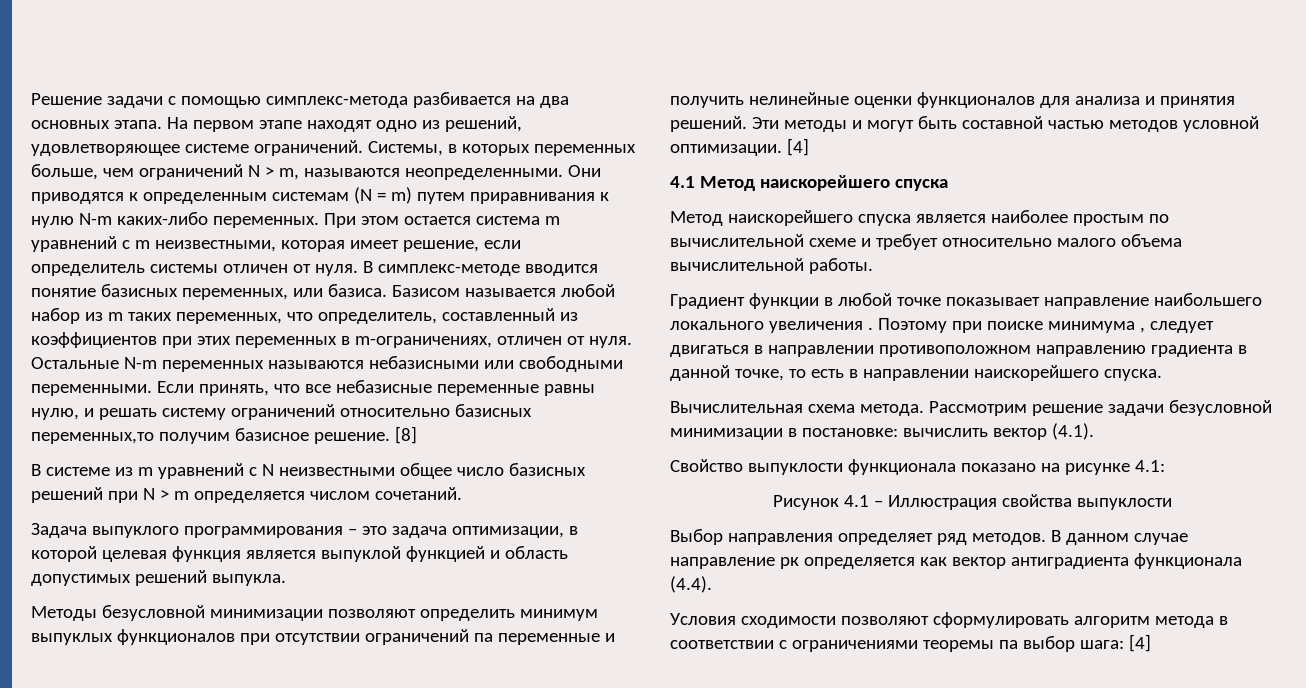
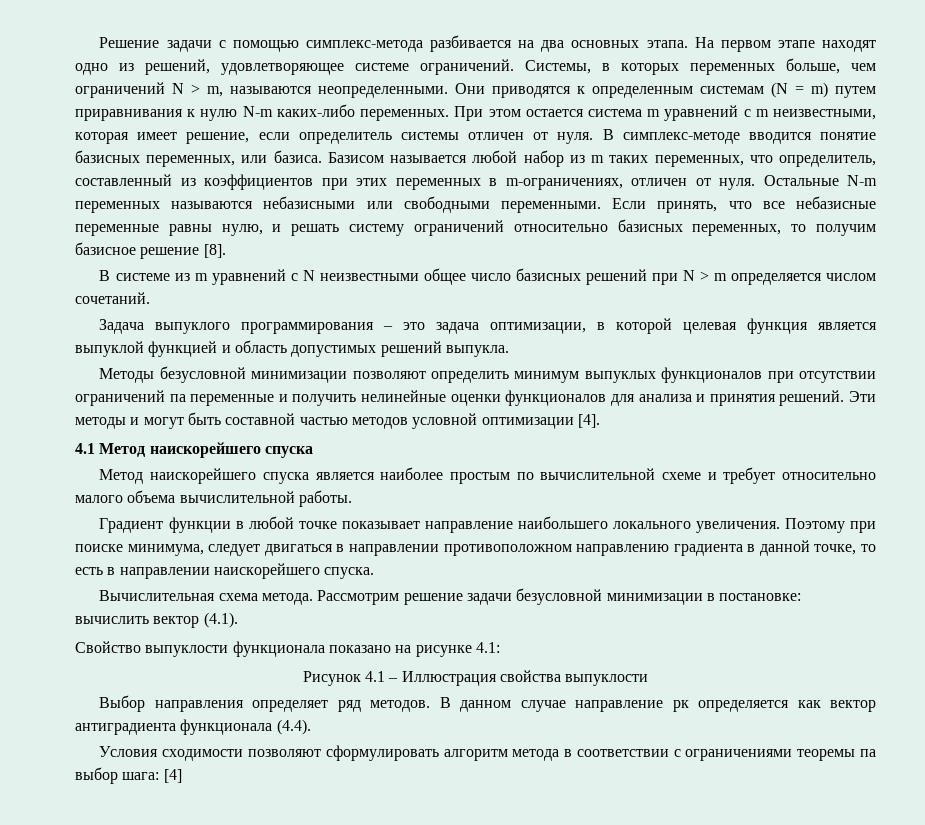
- Если принять, что все небазисные переменные равны нулю, и решать систему ограничений относительно базисных переменных,то получим базисное решение. [8]
+ Если принять, что все небазисные переменные равны нулю, и решать систему ограничений относительно базисных переменных, то получим базисное решение [8].
- Эти методы и могут быть составной частью методов условной оптимизации. [4]
+ Эти методы и могут быть составной частью методов условной оптимизации [4].
- Градиент функции в любой точке показывает направление наибольшего локального увеличения .
+ Градиент функции в любой точке показывает направление наибольшего локального увеличения.
- Поэтому при поиске минимума , следует двигаться в направлении противоположном направлению градиента в данной точке, то есть в направлении наискорейшего спуска.
+ Поэтому при поиске минимума, следует двигаться в направлении противоположном направлению градиента в данной точке, то есть в направлении наискорейшего спуска.

